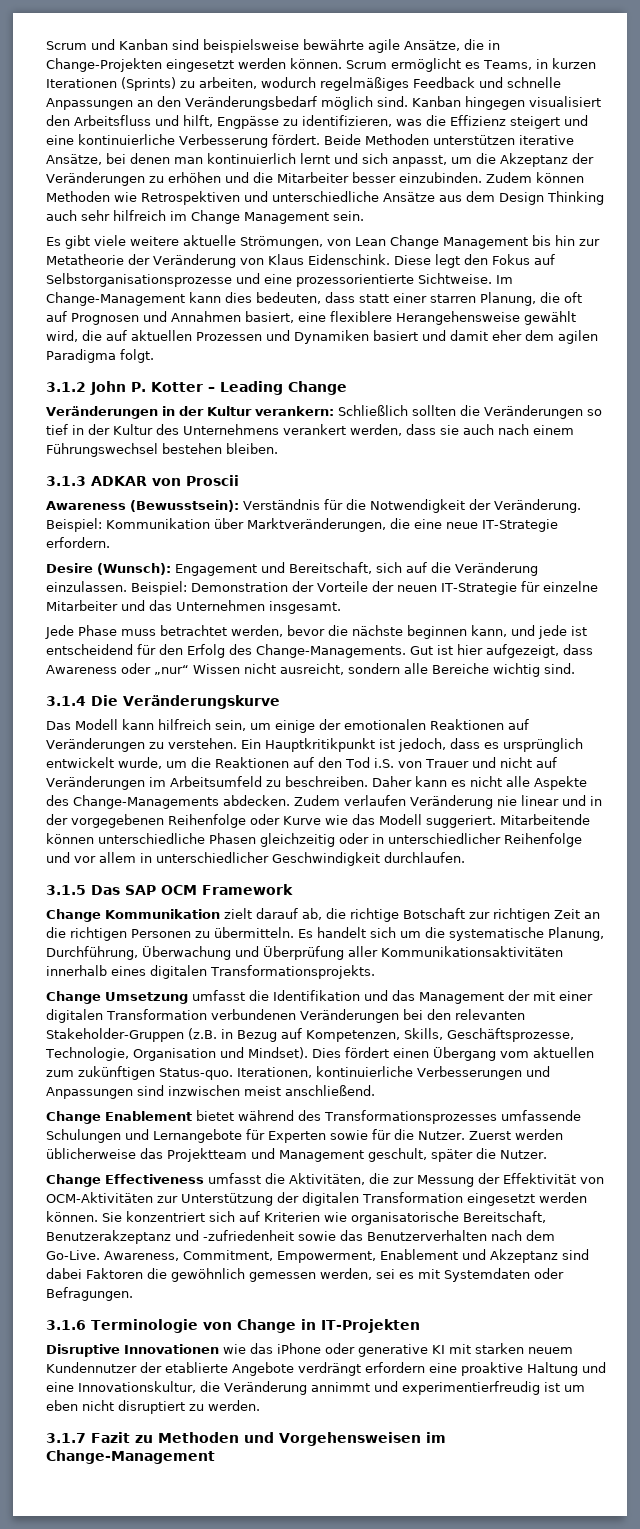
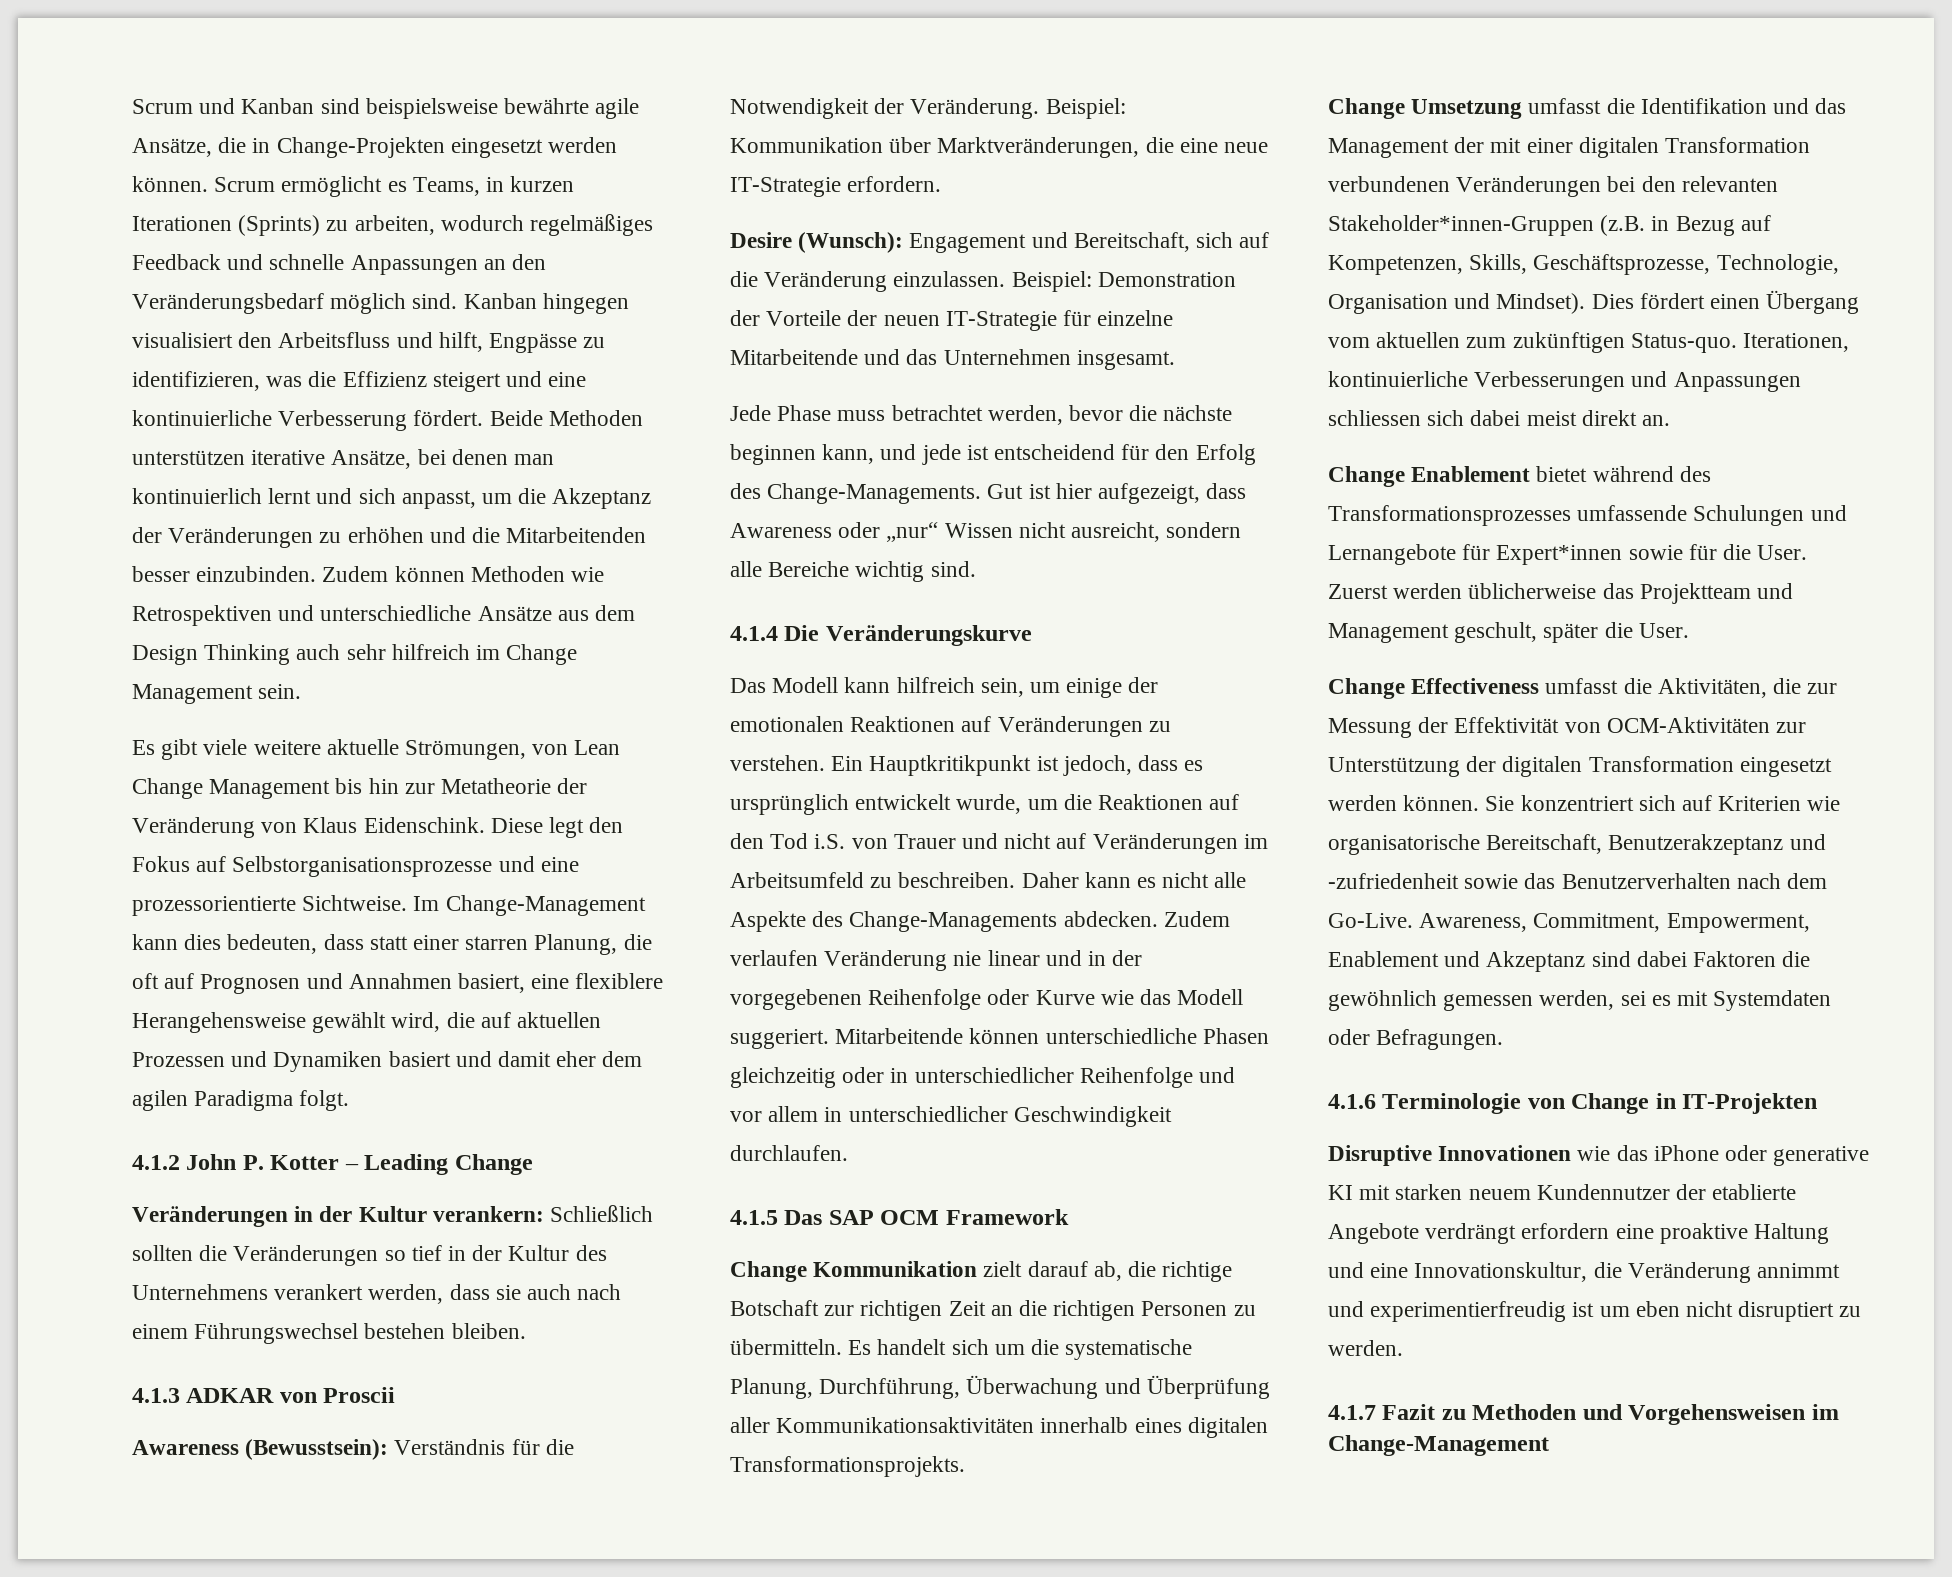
- Beide Methoden unterstützen iterative Ansätze, bei denen man kontinuierlich lernt und sich anpasst, um die Akzeptanz der Veränderungen zu erhöhen und die Mitarbeiter besser einzubinden.
+ Beide Methoden unterstützen iterative Ansätze, bei denen man kontinuierlich lernt und sich anpasst, um die Akzeptanz der Veränderungen zu erhöhen und die Mitarbeitenden besser einzubinden.
- 3.1.2 John P. Kotter – Leading Change
+ 4.1.2 John P. Kotter – Leading Change
- 3.1.3 ADKAR von Proscii
+ 4.1.3 ADKAR von Proscii
- Beispiel: Demonstration der Vorteile der neuen IT-Strategie für einzelne Mitarbeiter und das Unternehmen insgesamt.
+ Beispiel: Demonstration der Vorteile der neuen IT-Strategie für einzelne Mitarbeitende und das Unternehmen insgesamt.
- 3.1.4 Die Veränderungskurve
+ 4.1.4 Die Veränderungskurve
- 3.1.5 Das SAP OCM Framework
+ 4.1.5 Das SAP OCM Framework
- Change Umsetzung umfasst die Identifikation und das Management der mit einer digitalen Transformation verbundenen Veränderungen bei den relevanten Stakeholder-Gruppen (z.B. in Bezug auf Kompetenzen, Skills, Geschäftsprozesse, Technologie, Organisation und Mindset).
+ Change Umsetzung umfasst die Identifikation und das Management der mit einer digitalen Transformation verbundenen Veränderungen bei den relevanten Stakeholder*innen-Gruppen (z.B. in Bezug auf Kompetenzen, Skills, Geschäftsprozesse, Technologie, Organisation und Mindset).
- Iterationen, kontinuierliche Verbesserungen und Anpassungen sind inzwischen meist anschließend.
+ Iterationen, kontinuierliche Verbesserungen und Anpassungen schliessen sich dabei meist direkt an.
- Change Enablement bietet während des Transformationsprozesses umfassende Schulungen und Lernangebote für Experten sowie für die Nutzer.
+ Change Enablement bietet während des Transformationsprozesses umfassende Schulungen und Lernangebote für Expert*innen sowie für die User.
- Zuerst werden üblicherweise das Projektteam und Management geschult, später die Nutzer.
+ Zuerst werden üblicherweise das Projektteam und Management geschult, später die User.
- 3.1.6 Terminologie von Change in IT-Projekten
+ 4.1.6 Terminologie von Change in IT-Projekten
- 3.1.7 Fazit zu Methoden und Vorgehensweisen im Change-Management
+ 4.1.7 Fazit zu Methoden und Vorgehensweisen im Change-Management

